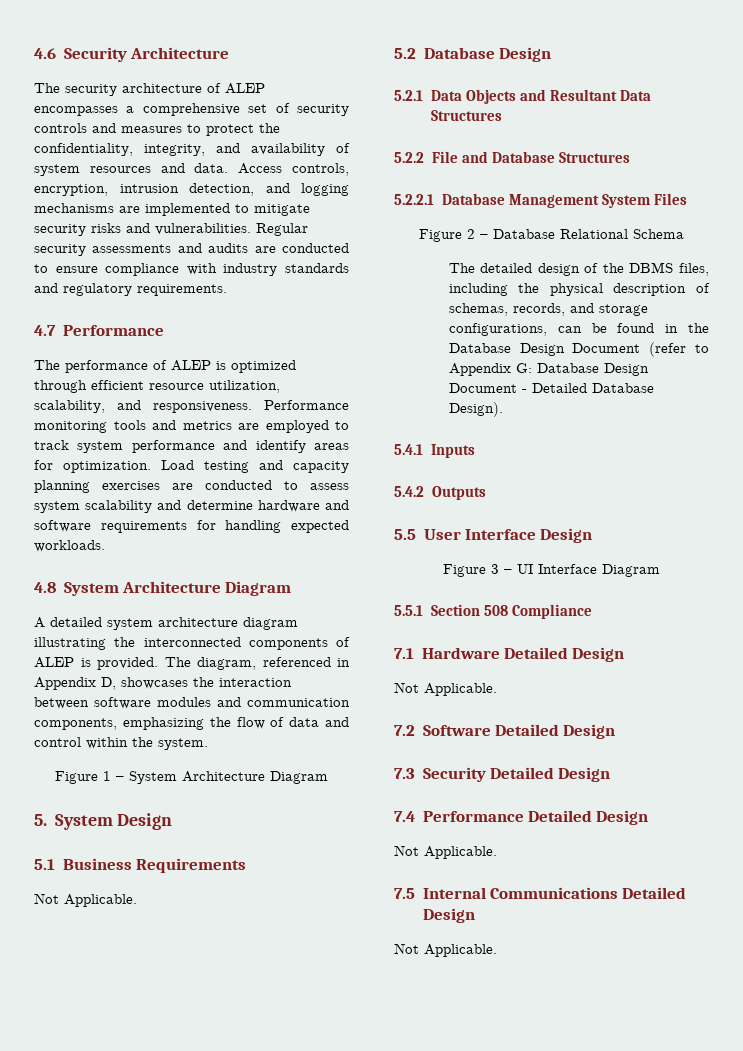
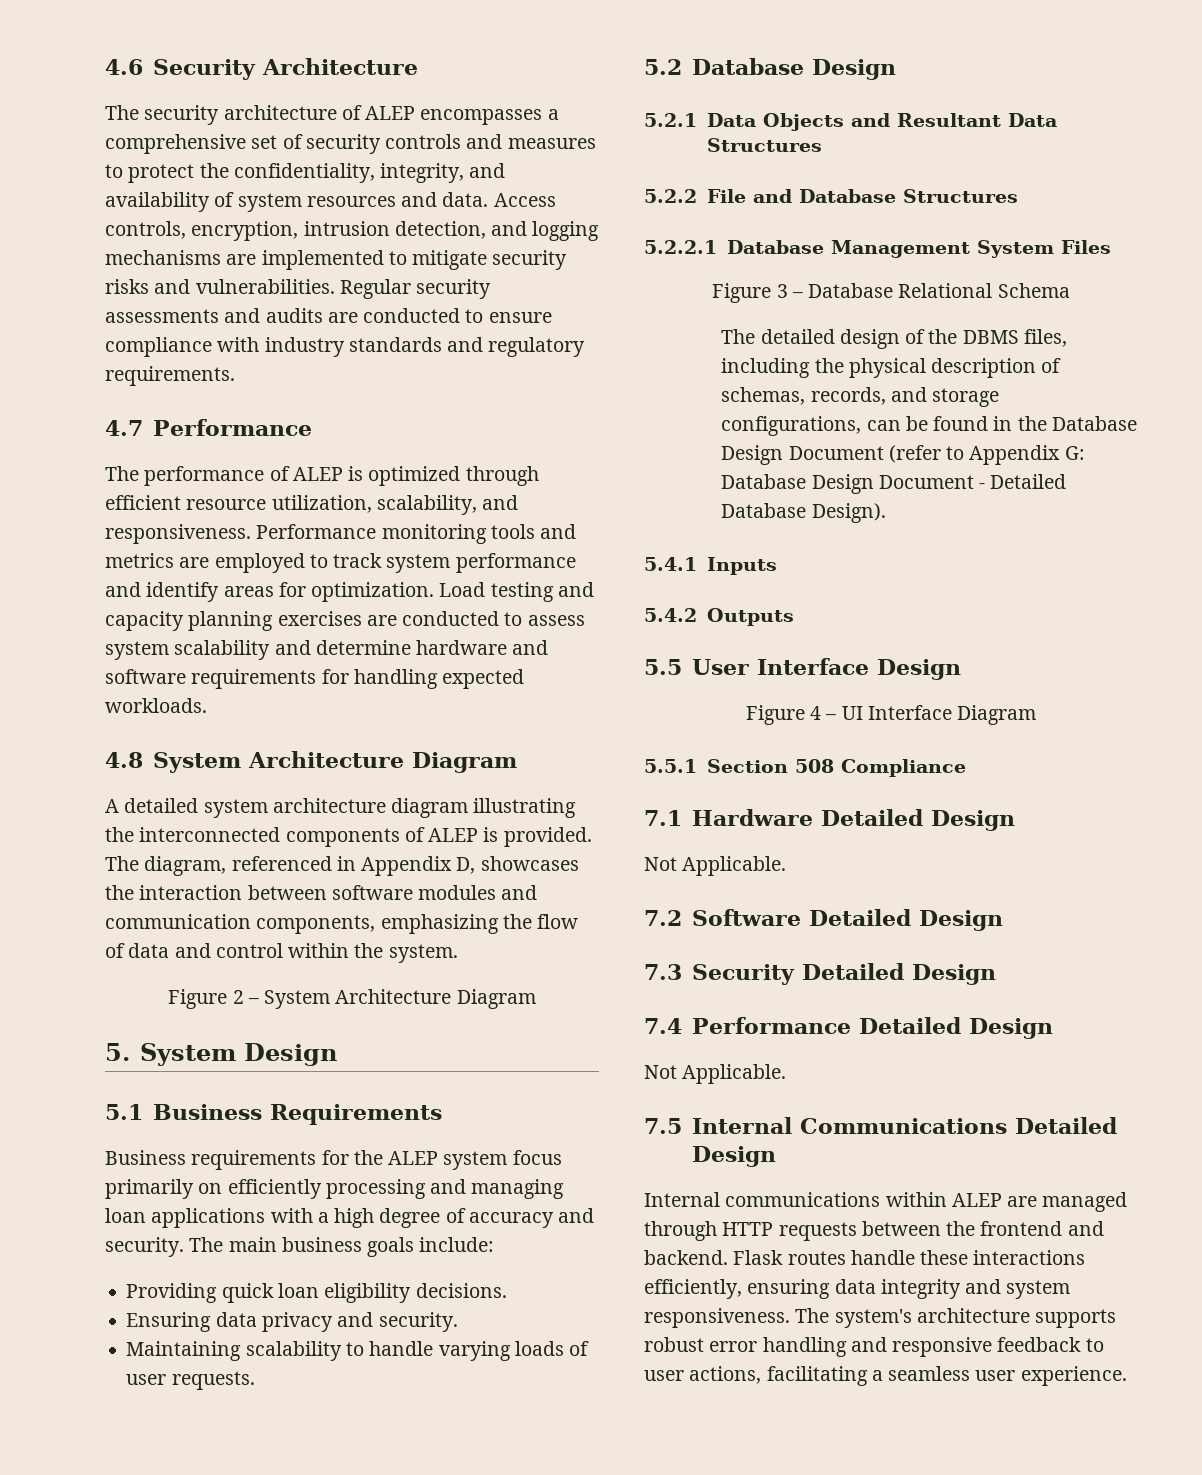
- Figure 1 – System Architecture Diagram
+ Figure 2 – System Architecture Diagram
  5.1 Business Requirements
- Not Applicable.
+ Business requirements for the ALEP system focus primarily on efficiently processing and managing loan applications with a high degree of accuracy and security. The main business goals include:
+ Providing quick loan eligibility decisions.
+ Ensuring data privacy and security.
+ Maintaining scalability to handle varying loads of user requests.
- Figure 2 – Database Relational Schema
+ Figure 3 – Database Relational Schema
- Figure 3 – UI Interface Diagram
+ Figure 4 – UI Interface Diagram
  7.5 Internal Communications Detailed Design
- Not Applicable.
+ Internal communications within ALEP are managed through HTTP requests between the frontend and backend. Flask routes handle these interactions efficiently, ensuring data integrity and system responsiveness. The system's architecture supports robust error handling and responsive feedback to user actions, facilitating a seamless user experience.

